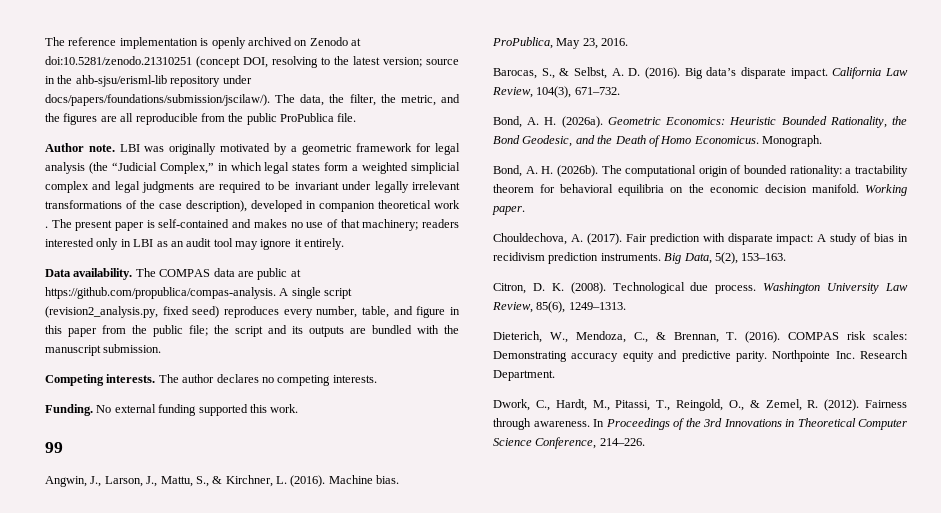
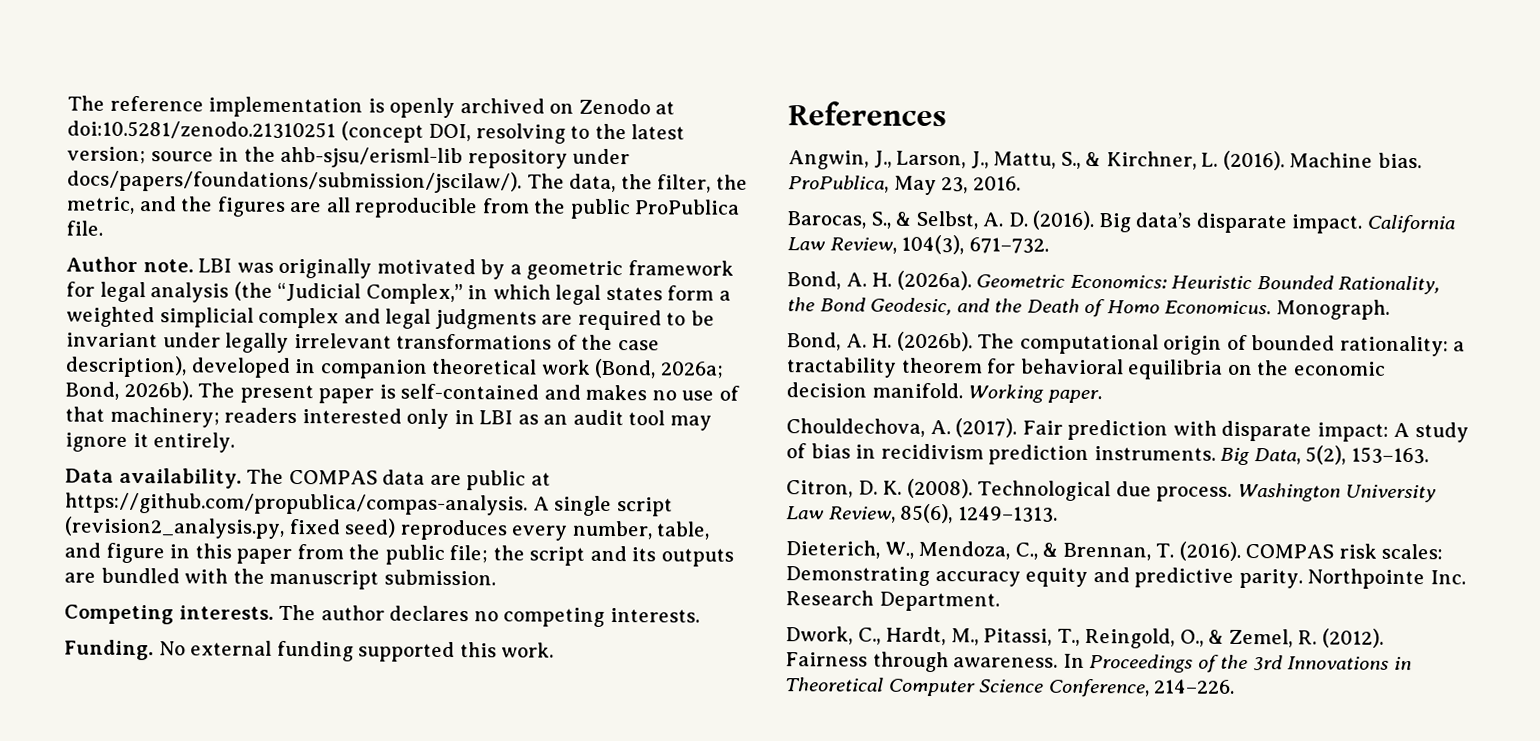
- LBI was originally motivated by a geometric framework for legal analysis (the “Judicial Complex,” in which legal states form a weighted simplicial complex and legal judgments are required to be invariant under legally irrelevant transformations of the case description), developed in companion theoretical work .
+ LBI was originally motivated by a geometric framework for legal analysis (the “Judicial Complex,” in which legal states form a weighted simplicial complex and legal judgments are required to be invariant under legally irrelevant transformations of the case description), developed in companion theoretical work (Bond, 2026a; Bond, 2026b).
- 99
+ References

